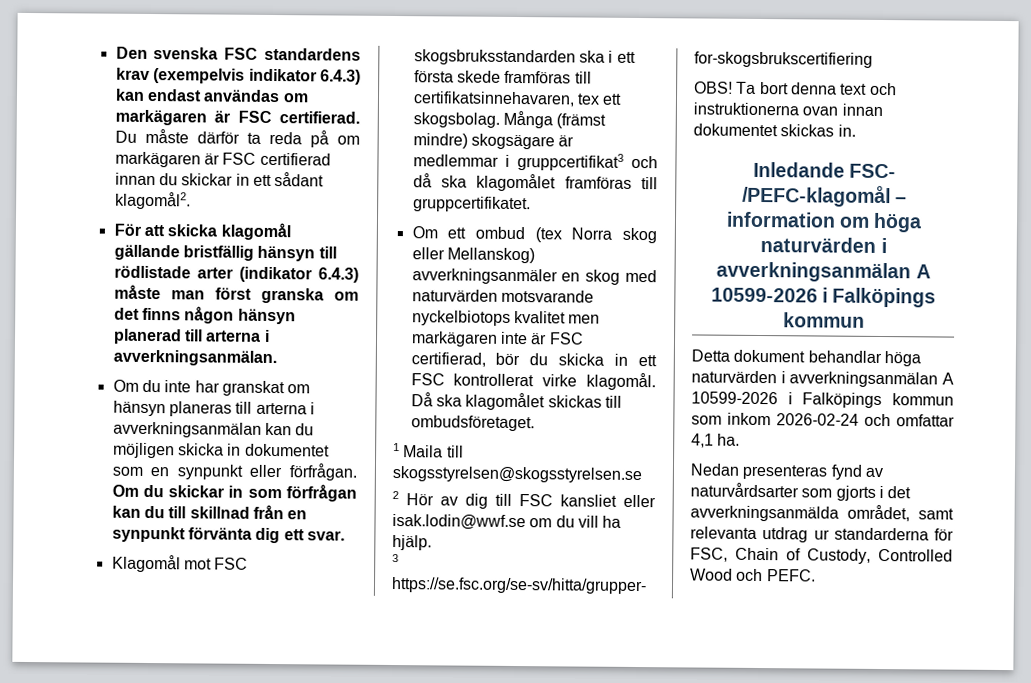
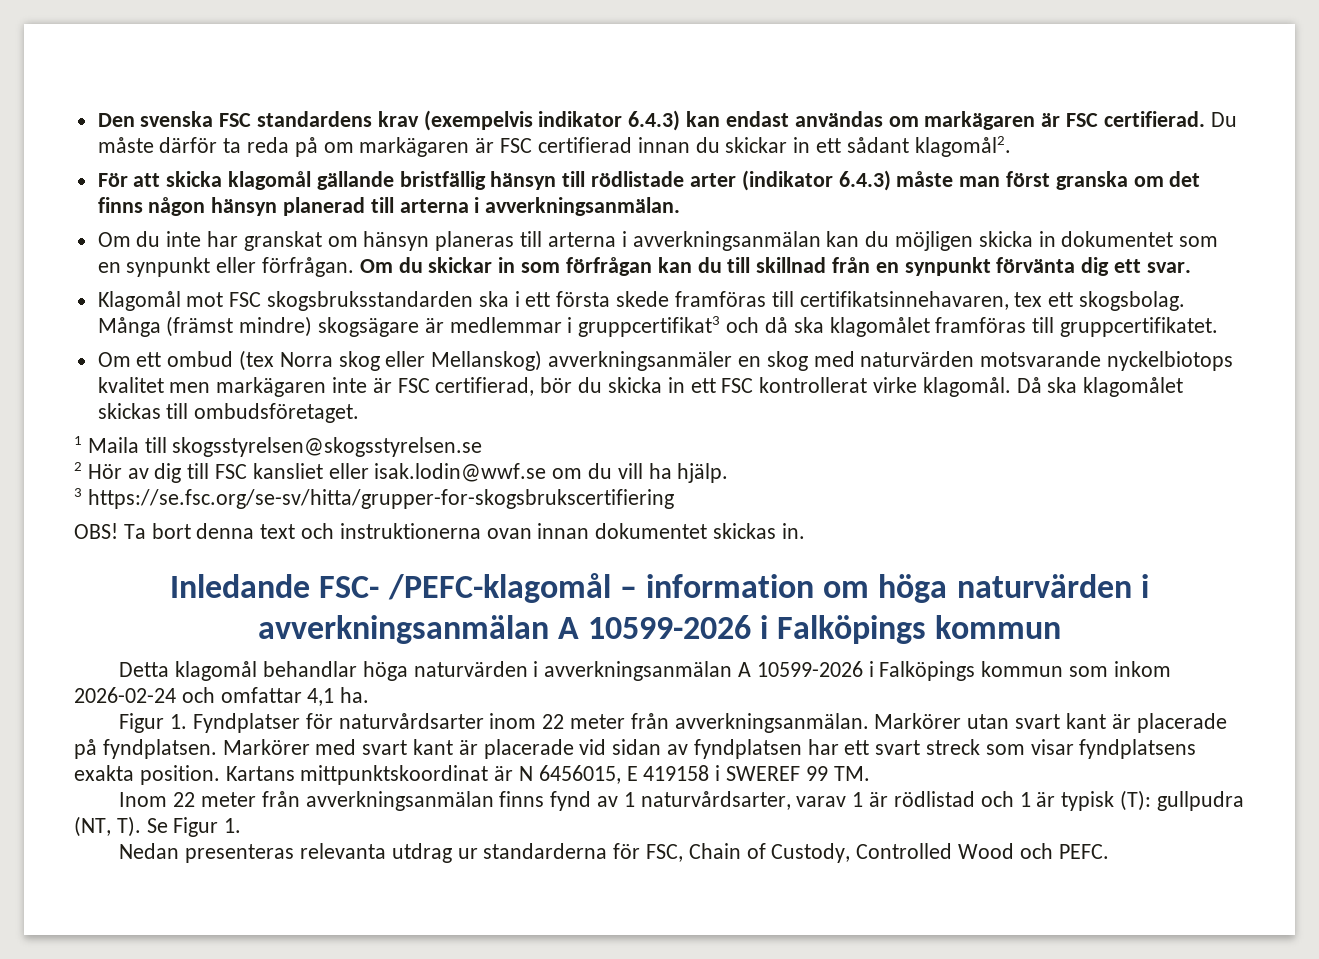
- Detta dokument behandlar höga naturvärden i avverkningsanmälan A 10599-2026 i Falköpings kommun som inkom 2026-02-24 och omfattar 4,1 ha.
+ Detta klagomål behandlar höga naturvärden i avverkningsanmälan A 10599-2026 i Falköpings kommun som inkom 2026-02-24 och omfattar 4,1 ha.
- Nedan presenteras fynd av naturvårdsarter som gjorts i det avverkningsanmälda området, samt relevanta utdrag ur standarderna för FSC, Chain of Custody, Controlled Wood och PEFC.
+ Figur 1. Fyndplatser för naturvårdsarter inom 22 meter från avverkningsanmälan. Markörer utan svart kant är placerade på fyndplatsen. Markörer med svart kant är placerade vid sidan av fyndplatsen har ett svart streck som visar fyndplatsens exakta position. Kartans mittpunktskoordinat är N 6456015, E 419158 i SWEREF 99 TM.
+ Inom 22 meter från avverkningsanmälan finns fynd av 1 naturvårdsarter, varav 1 är rödlistad och 1 är typisk (T): gullpudra (NT, T). Se Figur 1.
+ Nedan presenteras relevanta utdrag ur standarderna för FSC, Chain of Custody, Controlled Wood och PEFC.

